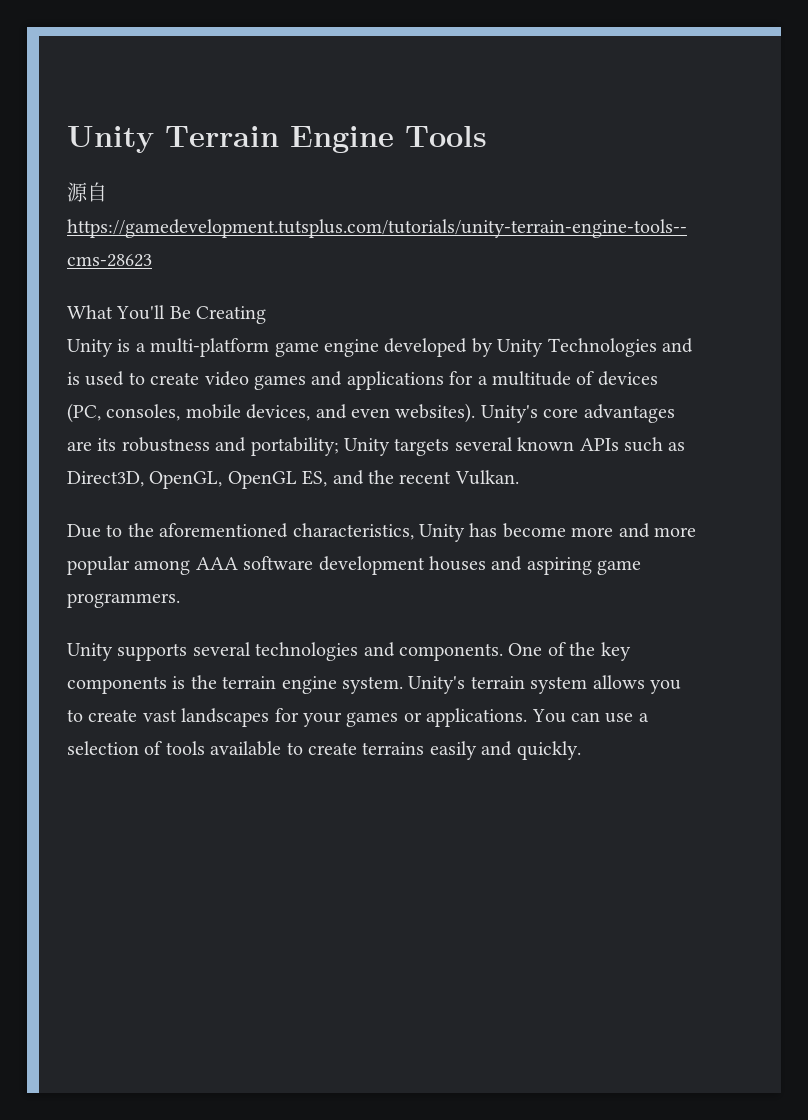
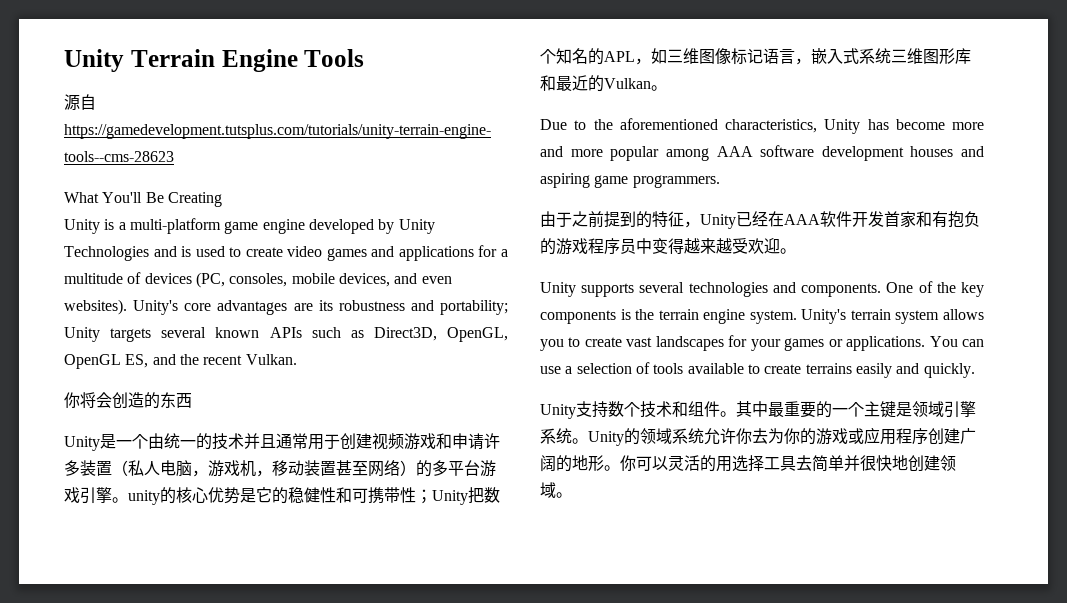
+ 你将会创造的东西
+ Unity是一个由统一的技术并且通常用于创建视频游戏和申请许多装置（私人电脑，游戏机，移动装置甚至网络）的多平台游戏引擎。unity的核心优势是它的稳健性和可携带性；Unity把数个知名的APL，如三维图像标记语言，嵌入式系统三维图形库和最近的Vulkan。
+ 由于之前提到的特征，Unity已经在AAA软件开发首家和有抱负的游戏程序员中变得越来越受欢迎。
+ Unity支持数个技术和组件。其中最重要的一个主键是领域引擎系统。Unity的领域系统允许你去为你的游戏或应用程序创建广阔的地形。你可以灵活的用选择工具去简单并很快地创建领域。

